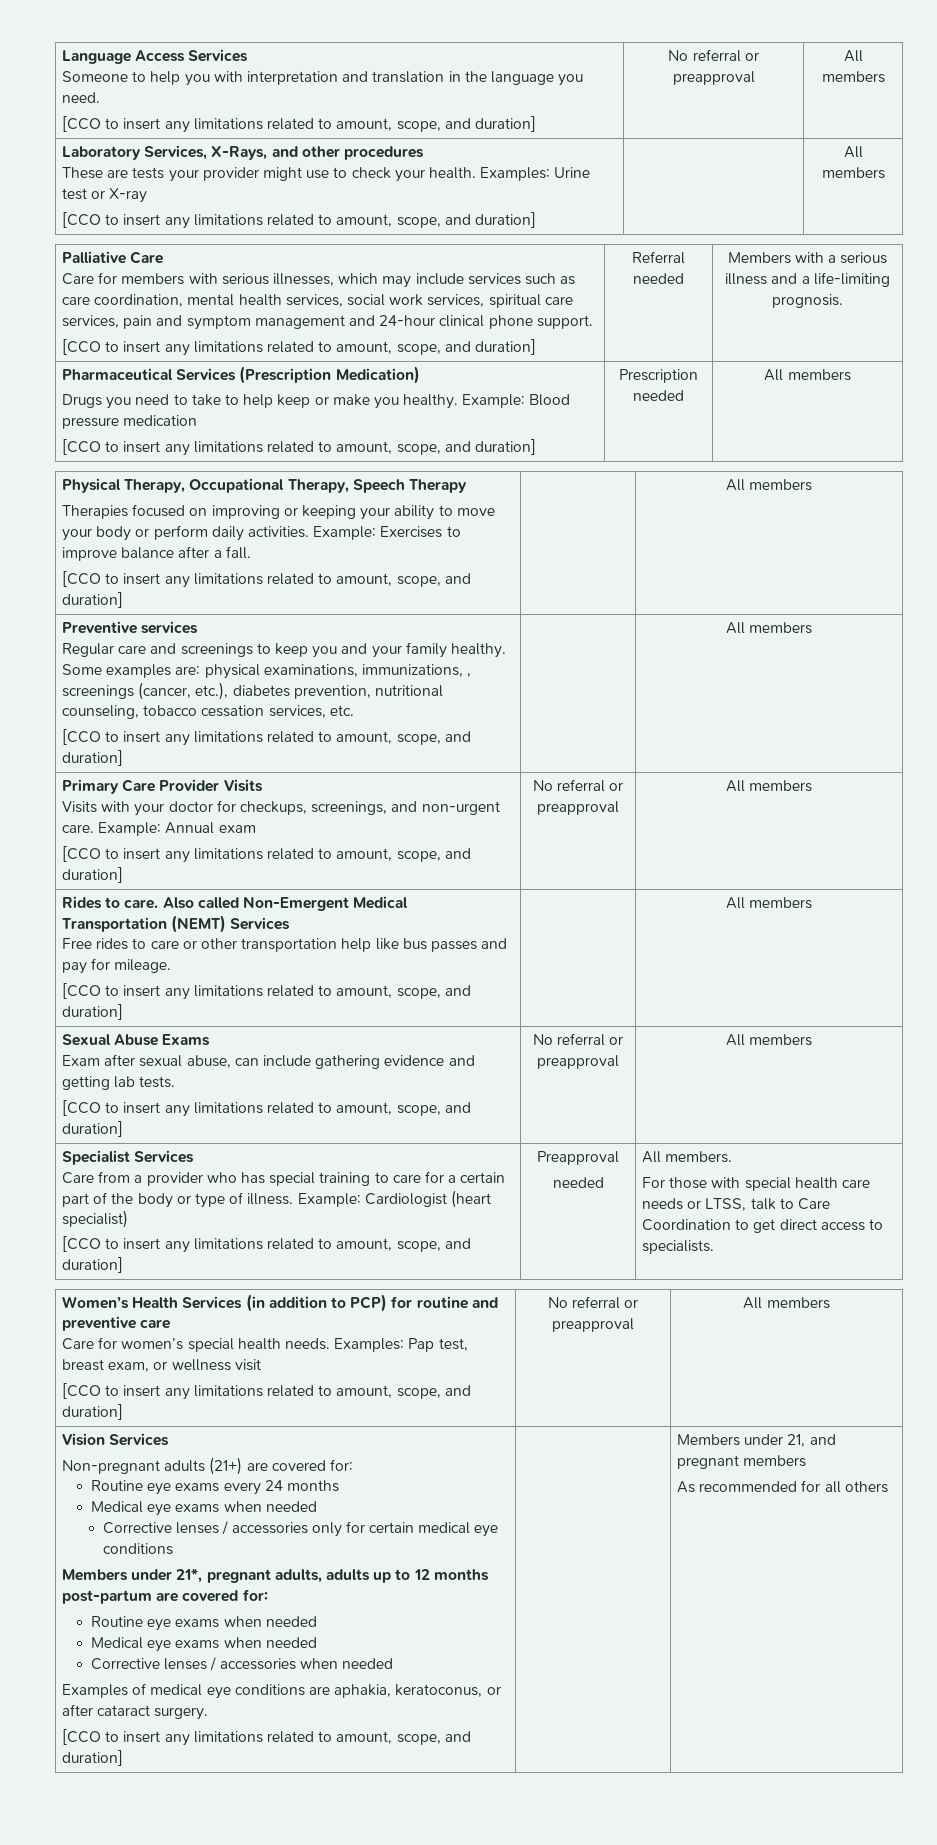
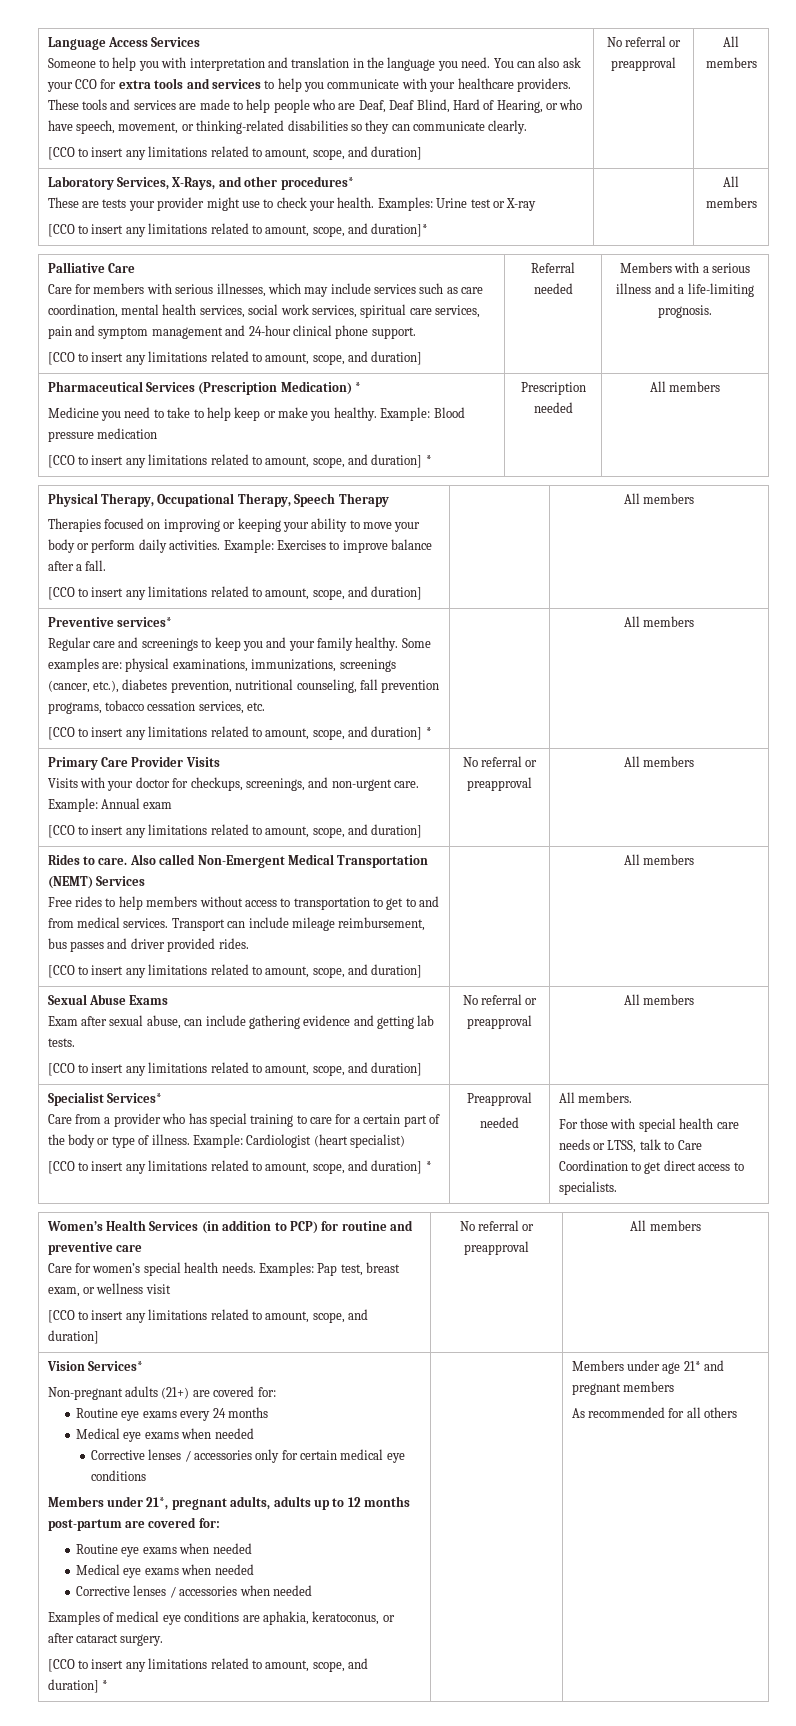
+ You can also ask your CCO for extra tools and services to help you communicate with your healthcare providers. These tools and services are made to help people who are Deaf, Deaf Blind, Hard of Hearing, or who have speech, movement, or thinking-related disabilities so they can communicate clearly.
- Laboratory Services, X-Rays, and other procedures
+ Laboratory Services, X-Rays, and other procedures*
  These are tests your provider might use to check your health. Examples: Urine test or X-ray
- [CCO to insert any limitations related to amount, scope, and duration] | | All members
+ [CCO to insert any limitations related to amount, scope, and duration]* | | All members
- Pharmaceutical Services (Prescription Medication)
- Drugs you need to take to help keep or make you healthy. Example: Blood pressure medication
- [CCO to insert any limitations related to amount, scope, and duration] | Prescription needed | All members
+ Pharmaceutical Services (Prescription Medication) *
+ Medicine you need to take to help keep or make you healthy. Example: Blood pressure medication
+ [CCO to insert any limitations related to amount, scope, and duration] * | Prescription needed | All members
- Preventive services
+ Preventive services*
- Some examples are: physical examinations, immunizations, , screenings (cancer, etc.), diabetes prevention, nutritional counseling, tobacco cessation services, etc.
- [CCO to insert any limitations related to amount, scope, and duration]
+ Some examples are: physical examinations, immunizations, screenings (cancer, etc.), diabetes prevention, nutritional counseling, fall prevention programs, tobacco cessation services, etc.
+ [CCO to insert any limitations related to amount, scope, and duration] *
- Free rides to care or other transportation help like bus passes and pay for mileage.
+ Free rides to help members without access to transportation to get to and from medical services. Transport can include mileage reimbursement, bus passes and driver provided rides.
- Specialist Services
+ Specialist Services*
  Example: Cardiologist (heart specialist)
- [CCO to insert any limitations related to amount, scope, and duration]
+ [CCO to insert any limitations related to amount, scope, and duration] *
- Vision Services
+ Vision Services*
- [CCO to insert any limitations related to amount, scope, and duration] | | Members under 21, and pregnant members
+ [CCO to insert any limitations related to amount, scope, and duration] * | | Members under age 21* and pregnant members

